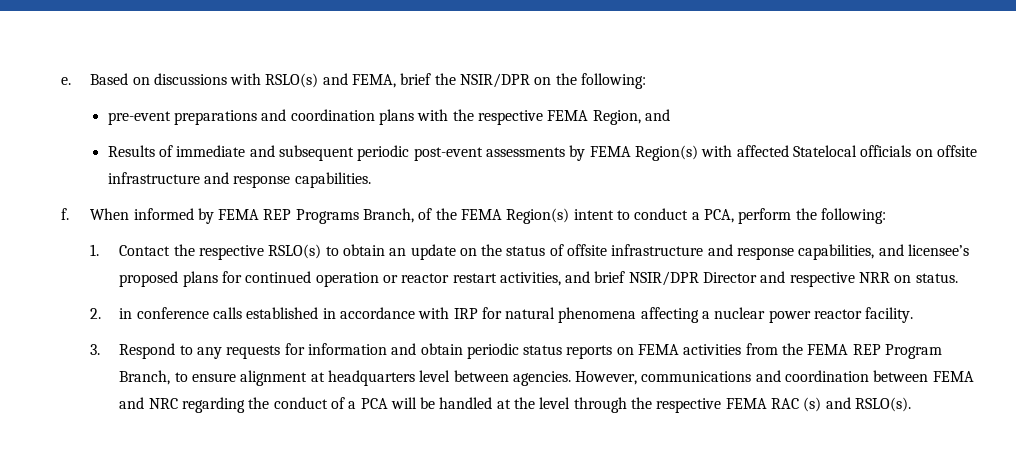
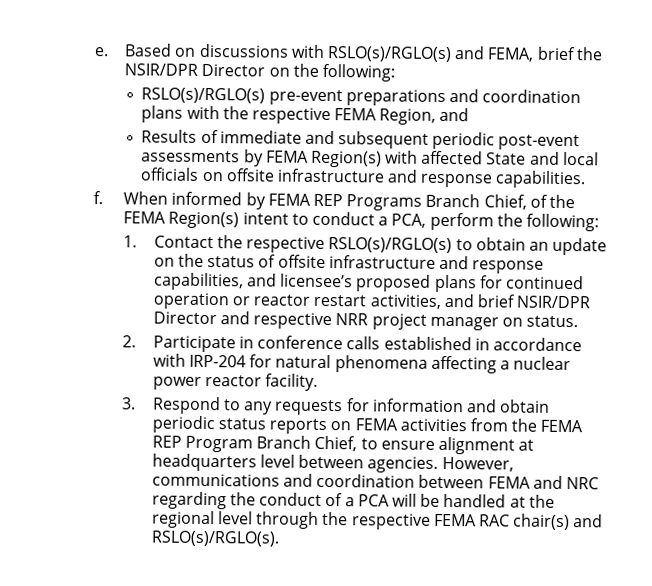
- Based on discussions with RSLO(s) and FEMA, brief the NSIR/DPR on the following:
+ Based on discussions with RSLO(s)/RGLO(s) and FEMA, brief the NSIR/DPR Director on the following:
- pre-event preparations and coordination plans with the respective FEMA Region, and
+ RSLO(s)/RGLO(s) pre-event preparations and coordination plans with the respective FEMA Region, and
- Results of immediate and subsequent periodic post-event assessments by FEMA Region(s) with affected Statelocal officials on offsite infrastructure and response capabilities.
+ Results of immediate and subsequent periodic post-event assessments by FEMA Region(s) with affected State and local officials on offsite infrastructure and response capabilities.
- When informed by FEMA REP Programs Branch, of the FEMA Region(s) intent to conduct a PCA, perform the following:
+ When informed by FEMA REP Programs Branch Chief, of the FEMA Region(s) intent to conduct a PCA, perform the following:
- 1. Contact the respective RSLO(s) to obtain an update on the status of offsite infrastructure and response capabilities, and licensee’s proposed plans for continued operation or reactor restart activities, and brief NSIR/DPR Director and respective NRR on status.
+ 1. Contact the respective RSLO(s)/RGLO(s) to obtain an update on the status of offsite infrastructure and response capabilities, and licensee’s proposed plans for continued operation or reactor restart activities, and brief NSIR/DPR Director and respective NRR project manager on status.
- 2. in conference calls established in accordance with IRP for natural phenomena affecting a nuclear power reactor facility.
+ 2. Participate in conference calls established in accordance with IRP‑204 for natural phenomena affecting a nuclear power reactor facility.
- 3. Respond to any requests for information and obtain periodic status reports on FEMA activities from the FEMA REP Program Branch, to ensure alignment at headquarters level between agencies.
+ 3. Respond to any requests for information and obtain periodic status reports on FEMA activities from the FEMA REP Program Branch Chief, to ensure alignment at headquarters level between agencies.
- However, communications and coordination between FEMA and NRC regarding the conduct of a PCA will be handled at the level through the respective FEMA RAC (s) and RSLO(s).
+ However, communications and coordination between FEMA and NRC regarding the conduct of a PCA will be handled at the regional level through the respective FEMA RAC chair(s) and RSLO(s)/RGLO(s).

